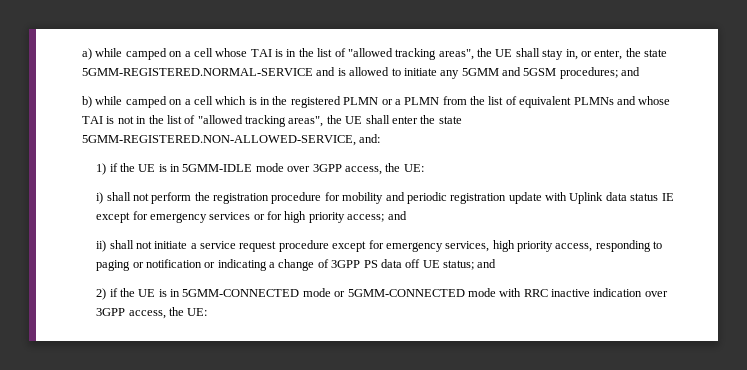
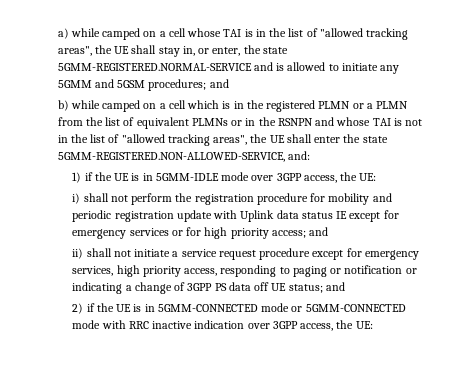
- b) while camped on a cell which is in the registered PLMN or a PLMN from the list of equivalent PLMNs and whose TAI is not in the list of "allowed tracking areas", the UE shall enter the state 5GMM-REGISTERED.NON-ALLOWED-SERVICE, and:
+ b) while camped on a cell which is in the registered PLMN or a PLMN from the list of equivalent PLMNs or in the RSNPN and whose TAI is not in the list of "allowed tracking areas", the UE shall enter the state 5GMM-REGISTERED.NON-ALLOWED-SERVICE, and:

